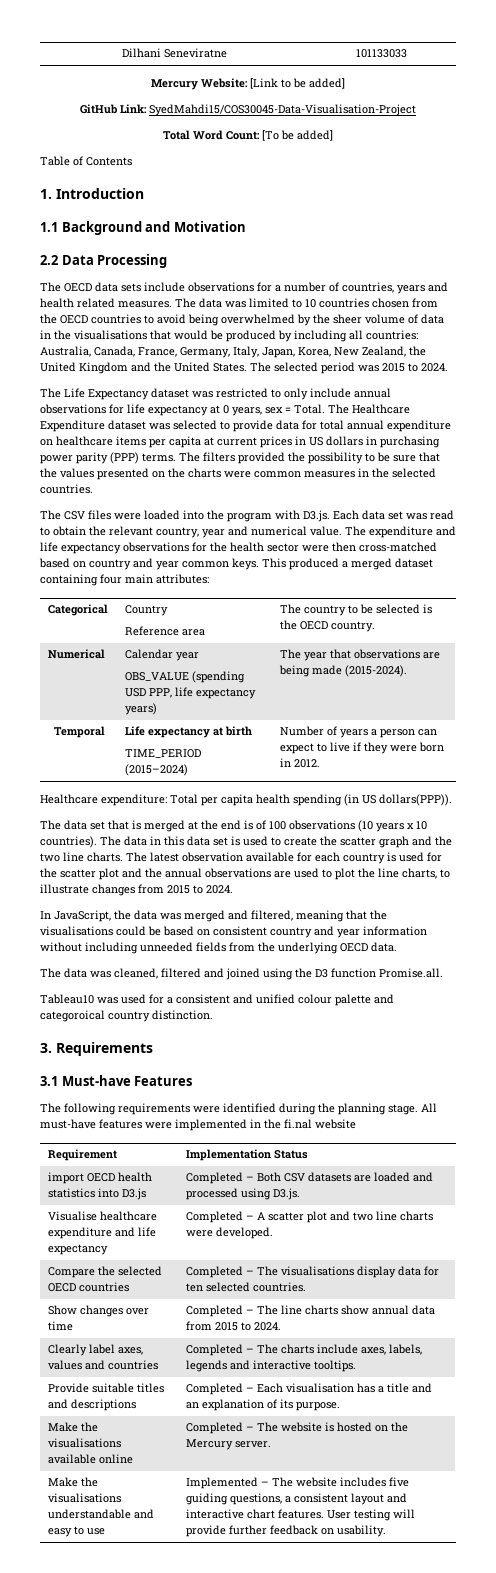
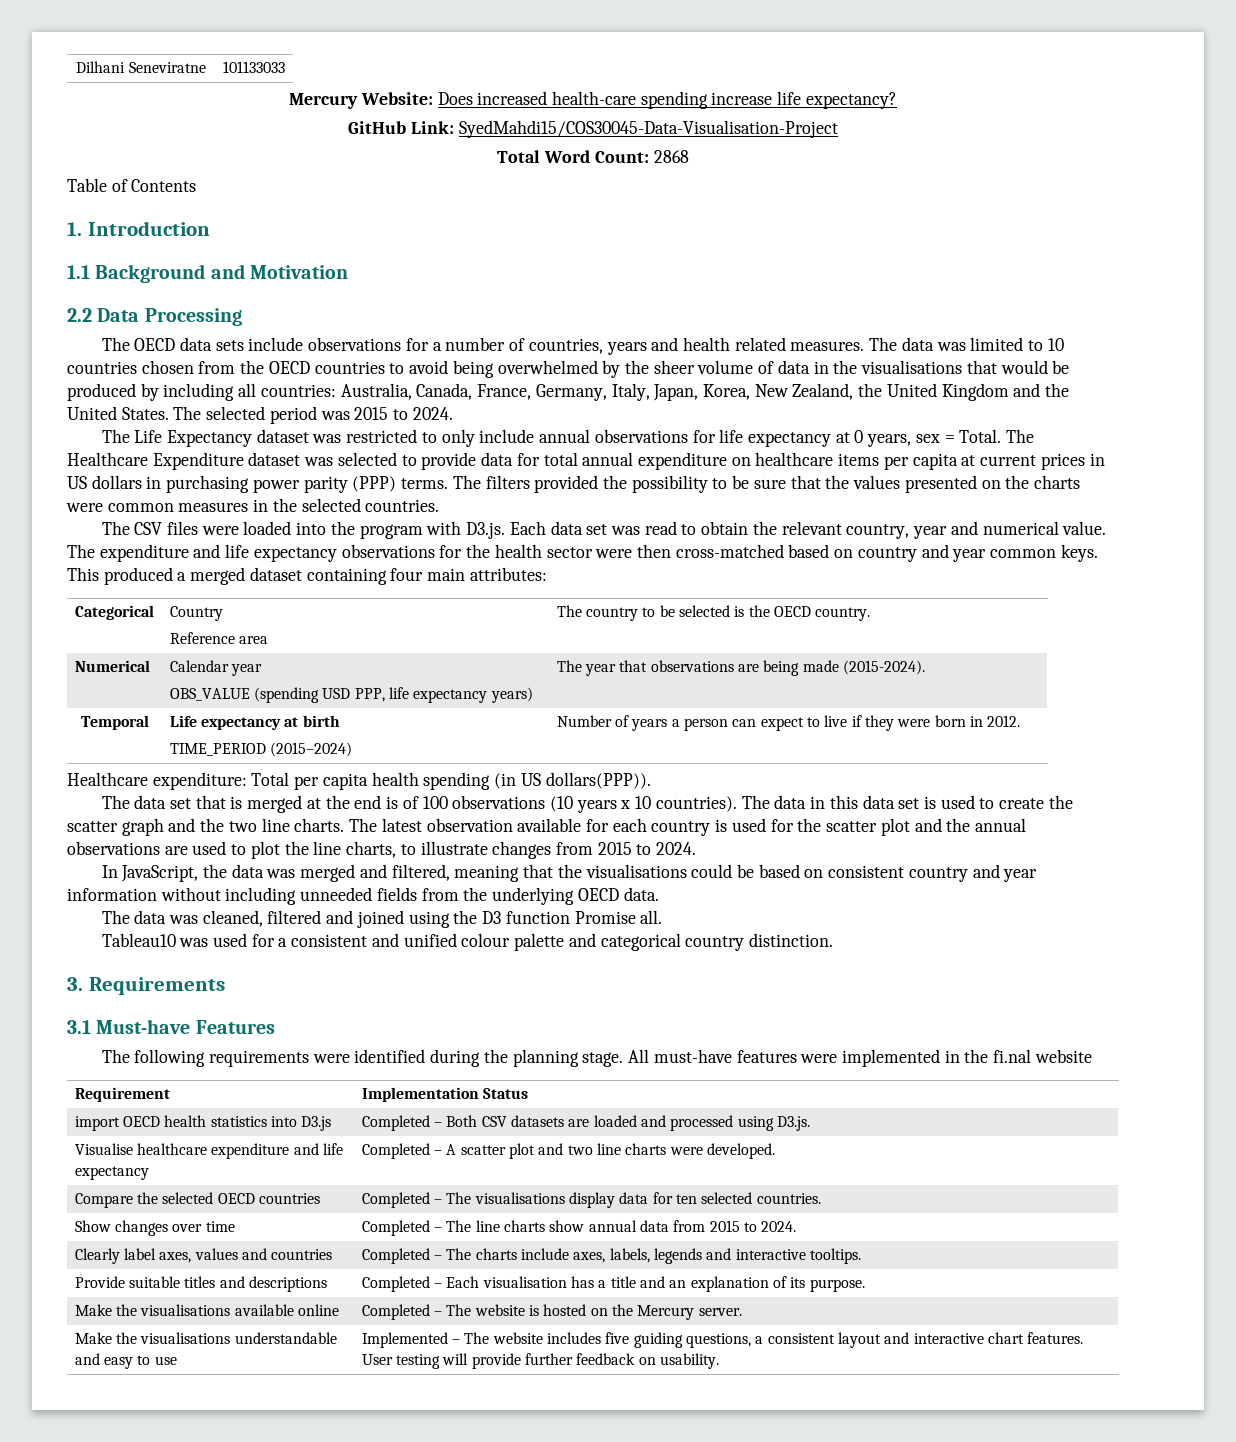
- Mercury Website: [Link to be added]
+ Mercury Website: Does increased health-care spending increase life expectancy?
- Total Word Count: [To be added]
+ Total Word Count: 2868
- The data was cleaned, filtered and joined using the D3 function Promise.all.
+ The data was cleaned, filtered and joined using the D3 function Promise all.
- Tableau10 was used for a consistent and unified colour palette and categoroical country distinction.
+ Tableau10 was used for a consistent and unified colour palette and categorical country distinction.

